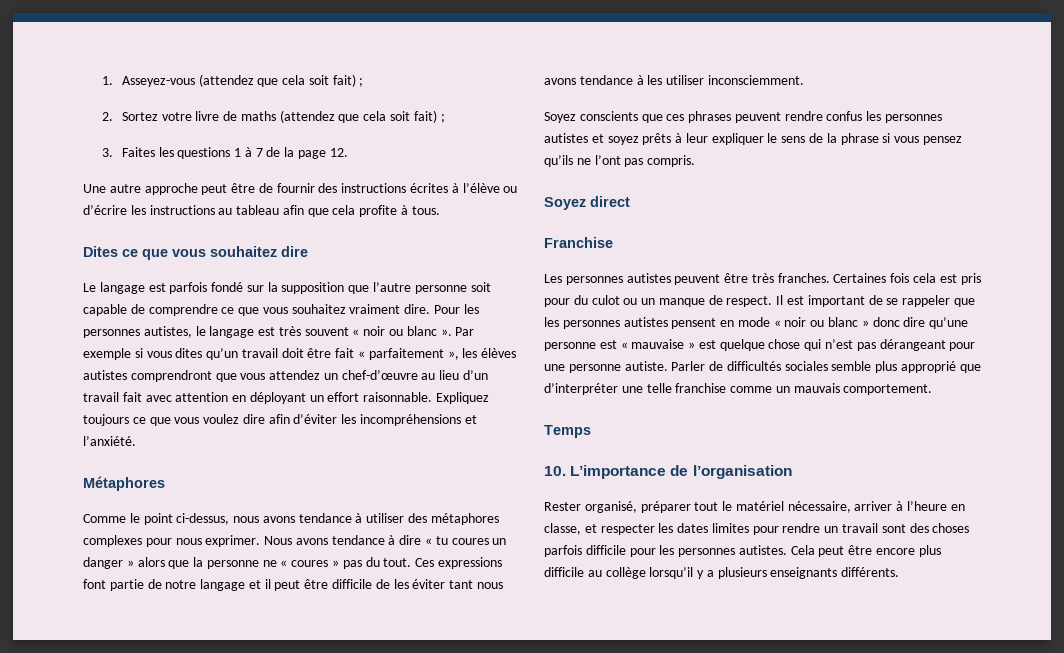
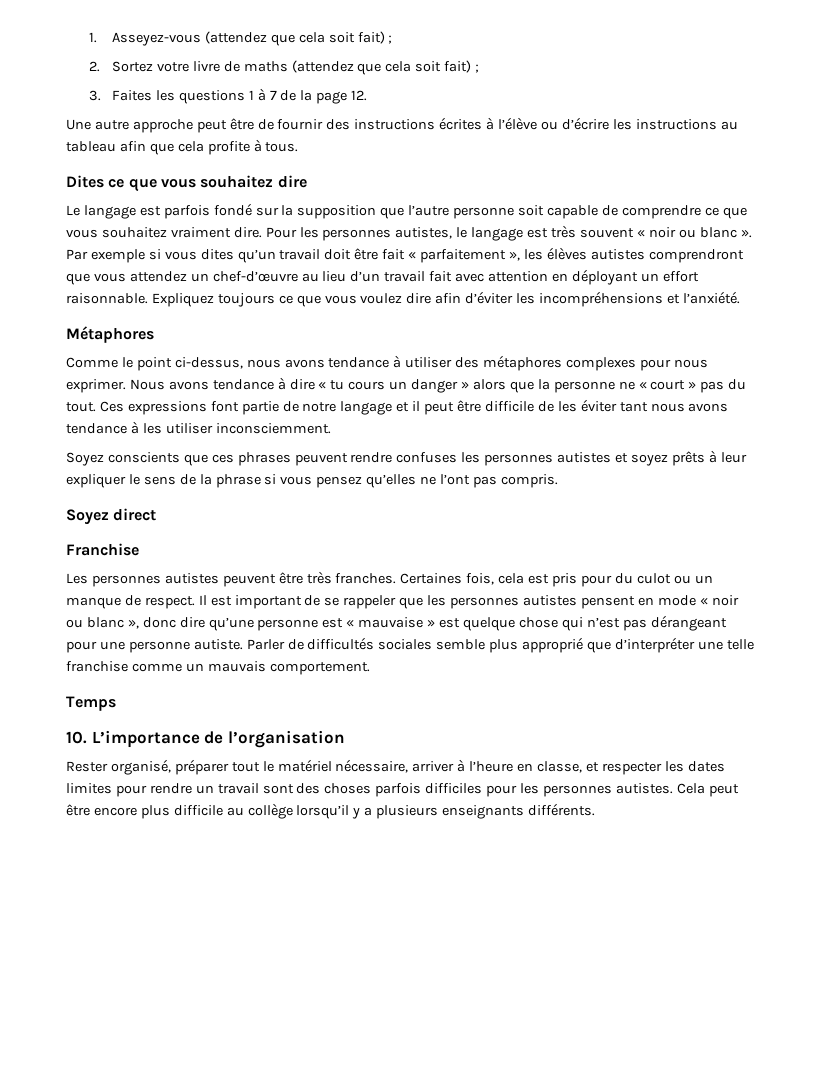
- Nous avons tendance à dire « tu coures un danger » alors que la personne ne « coures » pas du tout.
+ Nous avons tendance à dire « tu cours un danger » alors que la personne ne « court » pas du tout.
- Soyez conscients que ces phrases peuvent rendre confus les personnes autistes et soyez prêts à leur expliquer le sens de la phrase si vous pensez qu’ils ne l’ont pas compris.
+ Soyez conscients que ces phrases peuvent rendre confuses les personnes autistes et soyez prêts à leur expliquer le sens de la phrase si vous pensez qu’elles ne l’ont pas compris.
- Certaines fois cela est pris pour du culot ou un manque de respect.
+ Certaines fois, cela est pris pour du culot ou un manque de respect.
- Il est important de se rappeler que les personnes autistes pensent en mode « noir ou blanc » donc dire qu’une personne est « mauvaise » est quelque chose qui n’est pas dérangeant pour une personne autiste.
+ Il est important de se rappeler que les personnes autistes pensent en mode « noir ou blanc », donc dire qu’une personne est « mauvaise » est quelque chose qui n’est pas dérangeant pour une personne autiste.
- Rester organisé, préparer tout le matériel nécessaire, arriver à l’heure en classe, et respecter les dates limites pour rendre un travail sont des choses parfois difficile pour les personnes autistes.
+ Rester organisé, préparer tout le matériel nécessaire, arriver à l’heure en classe, et respecter les dates limites pour rendre un travail sont des choses parfois difficiles pour les personnes autistes.

